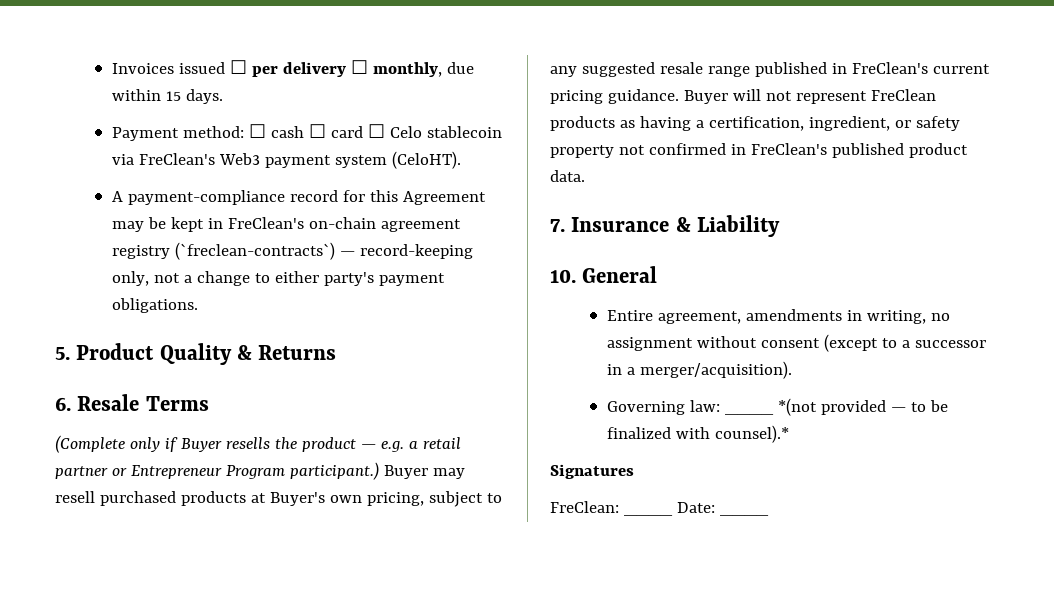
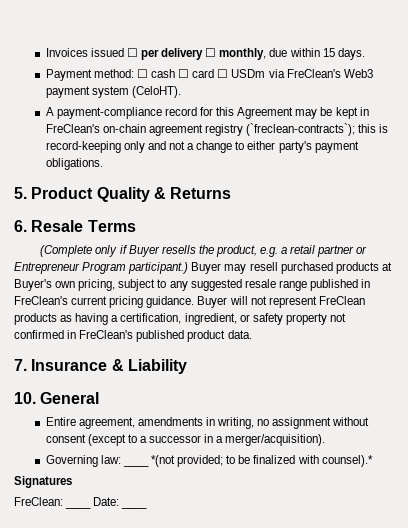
- Payment method: ☐ cash ☐ card ☐ Celo stablecoin via FreClean's Web3 payment system (CeloHT).
+ Payment method: ☐ cash ☐ card ☐ USDm via FreClean's Web3 payment system (CeloHT).
- A payment-compliance record for this Agreement may be kept in FreClean's on-chain agreement registry (`freclean-contracts`) — record-keeping only, not a change to either party's payment obligations.
+ A payment-compliance record for this Agreement may be kept in FreClean's on-chain agreement registry (`freclean-contracts`); this is record-keeping only and not a change to either party's payment obligations.
- (Complete only if Buyer resells the product — e.g. a retail partner or Entrepreneur Program participant.)
+ (Complete only if Buyer resells the product, e.g. a retail partner or Entrepreneur Program participant.)
- Governing law: ____ *(not provided — to be finalized with counsel).*
+ Governing law: ____ *(not provided; to be finalized with counsel).*

